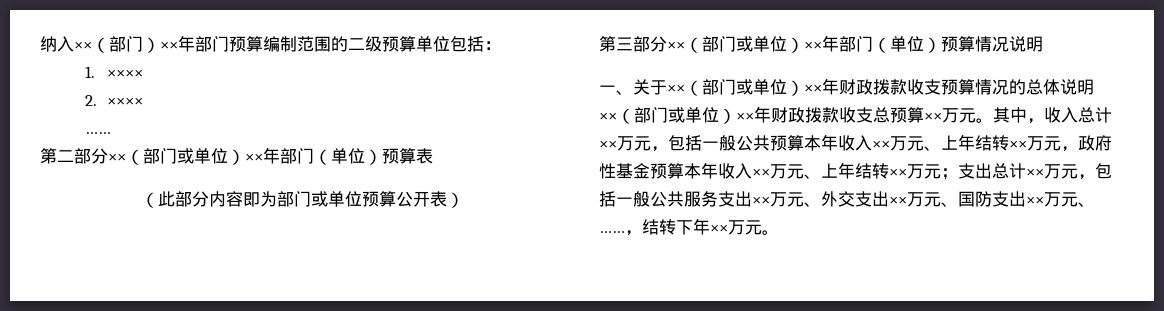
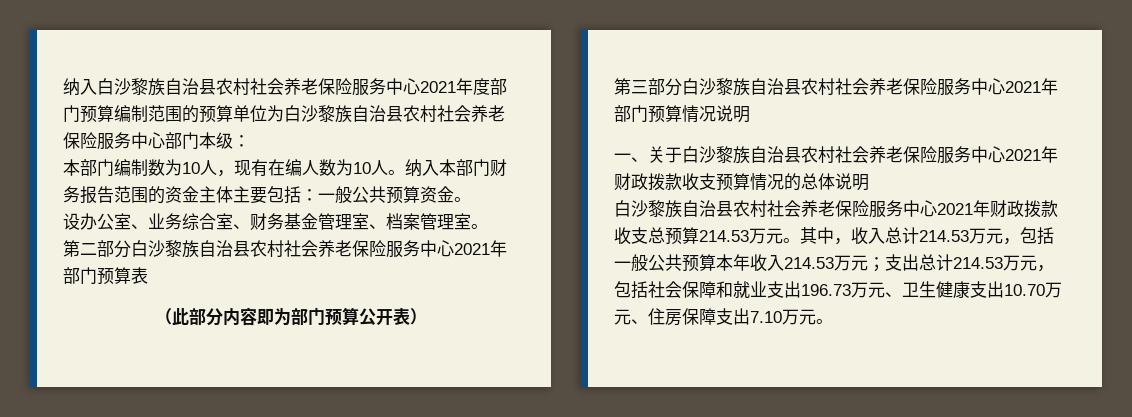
- 纳入××（部门）××年部门预算编制范围的二级预算单位包括：
- 1. ××××
- 2. ××××
- ……
- 第二部分××（部门或单位）××年部门（单位）预算表
+ 纳入白沙黎族自治县农村社会养老保险服务中心2021年度部门预算编制范围的预算单位为白沙黎族自治县农村社会养老保险服务中心部门本级：
+ 本部门编制数为10人，现有在编人数为10人。纳入本部门财务报告范围的资金主体主要包括：一般公共预算资金。
+ 设办公室、业务综合室、财务基金管理室、档案管理室。
+ 第二部分白沙黎族自治县农村社会养老保险服务中心2021年部门预算表
- （此部分内容即为部门或单位预算公开表）
+ （此部分内容即为部门预算公开表）
- 第三部分××（部门或单位）××年部门（单位）预算情况说明
+ 第三部分白沙黎族自治县农村社会养老保险服务中心2021年部门预算情况说明
- 一、关于××（部门或单位）××年财政拨款收支预算情况的总体说明
+ 一、关于白沙黎族自治县农村社会养老保险服务中心2021年财政拨款收支预算情况的总体说明
- ××（部门或单位）××年财政拨款收支总预算××万元。
+ 白沙黎族自治县农村社会养老保险服务中心2021年财政拨款收支总预算214.53万元。
- 其中，收入总计××万元，包括一般公共预算本年收入××万元、上年结转××万元，政府性基金预算本年收入××万元、上年结转××万元；支出总计××万元，包括一般公共服务支出××万元、外交支出××万元、国防支出××万元、……，结转下年××万元。
+ 其中，收入总计214.53万元，包括一般公共预算本年收入214.53万元；支出总计214.53万元，包括社会保障和就业支出196.73万元、卫生健康支出10.70万元、住房保障支出7.10万元。

